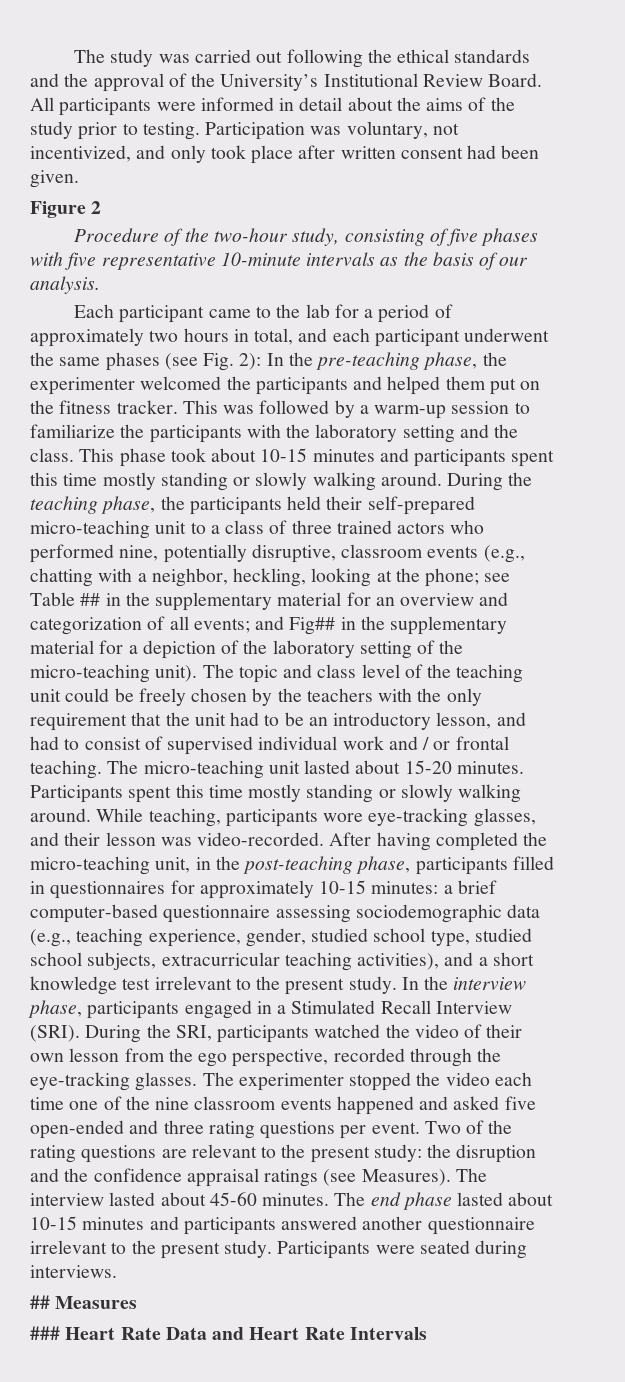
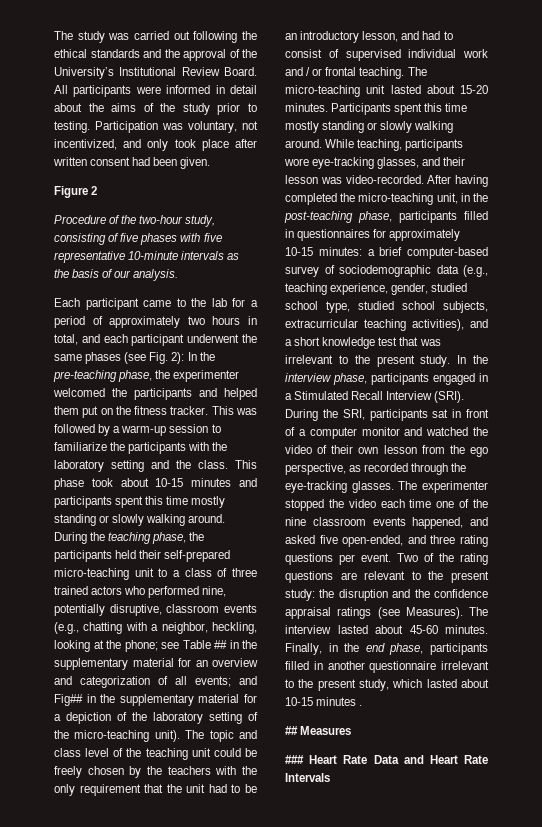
- After having completed the micro-teaching unit, in the post-teaching phase, participants filled in questionnaires for approximately 10-15 minutes: a brief computer-based questionnaire assessing sociodemographic data (e.g., teaching experience, gender, studied school type, studied school subjects, extracurricular teaching activities), and a short knowledge test irrelevant to the present study.
+ After having completed the micro-teaching unit, in the post-teaching phase, participants filled in questionnaires for approximately 10-15 minutes: a brief computer-based survey of sociodemographic data (e.g., teaching experience, gender, studied school type, studied school subjects, extracurricular teaching activities), and a short knowledge test that was irrelevant to the present study.
- During the SRI, participants watched the video of their own lesson from the ego perspective, recorded through the eye-tracking glasses.
+ During the SRI, participants sat in front of a computer monitor and watched the video of their own lesson from the ego perspective, as recorded through the eye-tracking glasses.
- The experimenter stopped the video each time one of the nine classroom events happened and asked five open-ended and three rating questions per event.
+ The experimenter stopped the video each time one of the nine classroom events happened, and asked five open-ended, and three rating questions per event.
- The end phase lasted about 10-15 minutes and participants answered another questionnaire irrelevant to the present study. Participants were seated during interviews.
+ Finally, in the end phase, participants filled in another questionnaire irrelevant to the present study, which lasted about 10-15 minutes .

